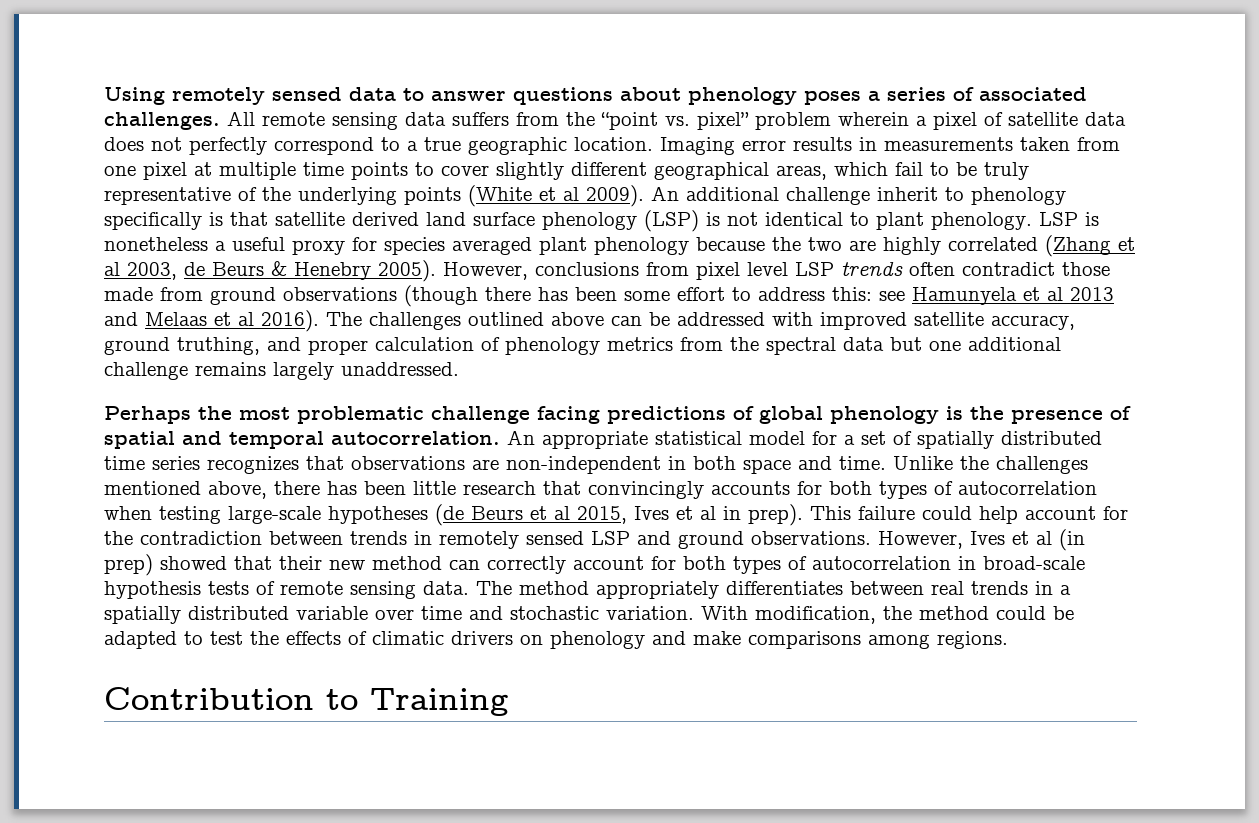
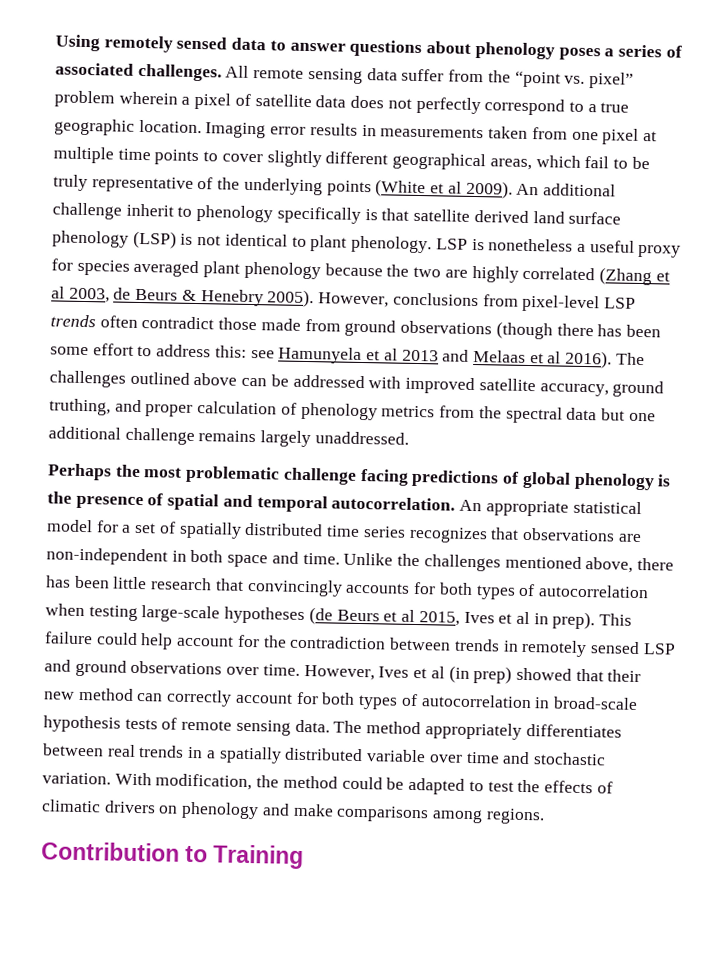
- All remote sensing data suffers from the “point vs. pixel” problem wherein a pixel of satellite data does not perfectly correspond to a true geographic location.
+ All remote sensing data suffer from the “point vs. pixel” problem wherein a pixel of satellite data does not perfectly correspond to a true geographic location.
- However, conclusions from pixel level LSP trends often contradict those made from ground observations (though there has been some effort to address this: see Hamunyela et al 2013 and Melaas et al 2016).
+ However, conclusions from pixel-level LSP trends often contradict those made from ground observations (though there has been some effort to address this: see Hamunyela et al 2013 and Melaas et al 2016).
- This failure could help account for the contradiction between trends in remotely sensed LSP and ground observations.
+ This failure could help account for the contradiction between trends in remotely sensed LSP and ground observations over time.

